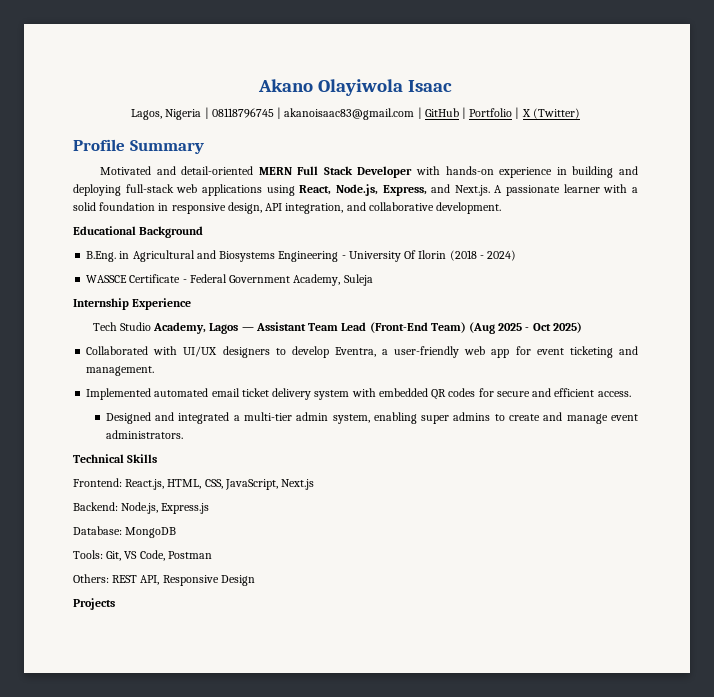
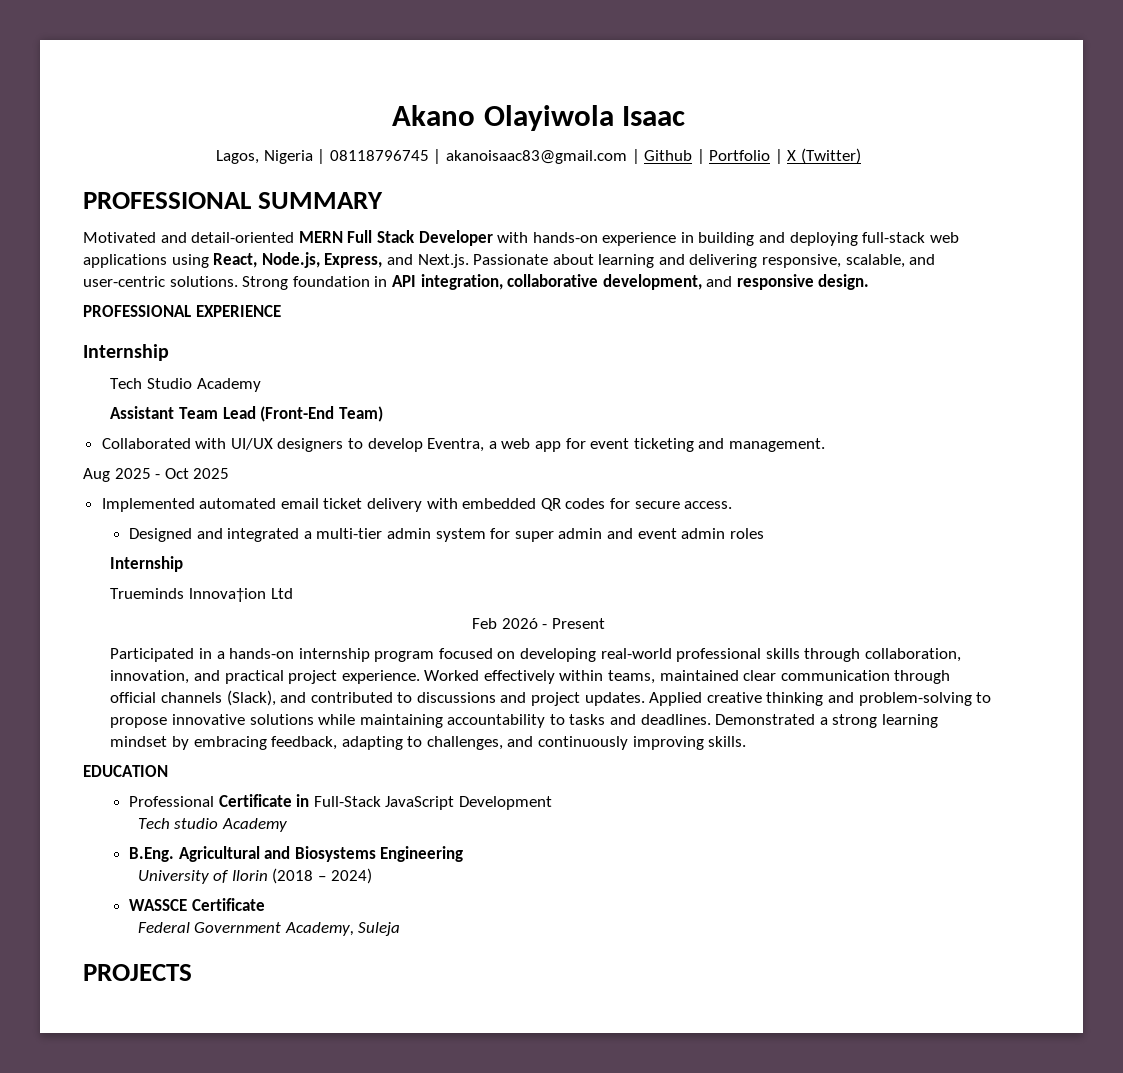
- Lagos, Nigeria | 08118796745 | akanoisaac83@gmail.com | GitHub | Portfolio | X (Twitter)
+ Lagos, Nigeria | 08118796745 | akanoisaac83@gmail.com | Github | Portfolio | X (Twitter)
- Profile Summary
+ PROFESSIONAL SUMMARY
- Motivated and detail-oriented MERN Full Stack Developer with hands-on experience in building and deploying full-stack web applications using React, Node.js, Express, and Next.js. A passionate learner with a solid foundation in responsive design, API integration, and collaborative development.
- Educational Background
- B.Eng. in Agricultural and Biosystems Engineering - University Of Ilorin (2018 - 2024)
- WASSCE Certificate - Federal Government Academy, Suleja
- Internship Experience
+ Motivated and detail-oriented MERN Full Stack Developer with hands-on experience in building and deploying full-stack web applications using React, Node.js, Express, and Next.js. Passionate about learning and delivering responsive, scalable, and user-centric solutions. Strong foundation in API integration, collaborative development, and responsive design.
+ PROFESSIONAL EXPERIENCE
+ Internship
- Tech Studio Academy, Lagos — Assistant Team Lead (Front-End Team) (Aug 2025 - Oct 2025)
+ Tech Studio Academy
+ Assistant Team Lead (Front-End Team)
- Collaborated with UI/UX designers to develop Eventra, a user-friendly web app for event ticketing and management.
+ Collaborated with UI/UX designers to develop Eventra, a web app for event ticketing and management.
+ Aug 2025 - Oct 2025
- Implemented automated email ticket delivery system with embedded QR codes for secure and efficient access.
+ Implemented automated email ticket delivery with embedded QR codes for secure access.
- Designed and integrated a multi-tier admin system, enabling super admins to create and manage event administrators.
- Technical Skills
- Frontend: React.js, HTML, CSS, JavaScript, Next.js
- Backend: Node.js, Express.js
- Database: MongoDB
- Tools: Git, VS Code, Postman
- Others: REST API, Responsive Design
- Projects
+ Designed and integrated a multi-tier admin system for super admin and event admin roles
+ Internship
+ Trueminds lnnova†ion Ltd
+ Feb 202ó - Present
+ Participated in a hands-on internship program focused on developing real-world professional skills through collaboration, innovation, and practical project experience. Worked effectively within teams, maintained clear communication through official channels (Slack), and contributed to discussions and project updates. Applied creative thinking and problem-solving to propose innovative solutions while maintaining accountability to tasks and deadlines. Demonstrated a strong learning mindset by embracing feedback, adapting to challenges, and continuously improving skills.
+ EDUCATION
+ Professional Certificate in Full-Stack JavaScript Development
+ Tech studio Academy
+ B.Eng. Agricultural and Biosystems Engineering
+ University of Ilorin (2018 – 2024)
+ WASSCE Certificate
+ Federal Government Academy, Suleja
+ PROJECTS

